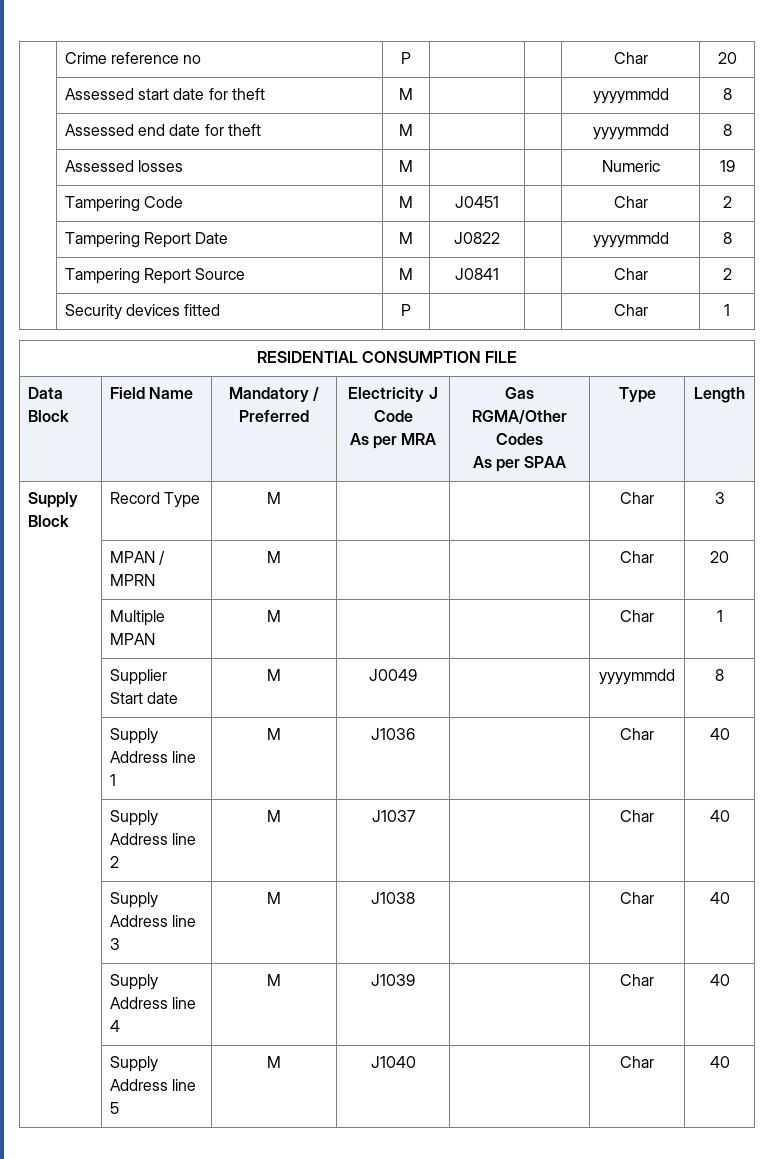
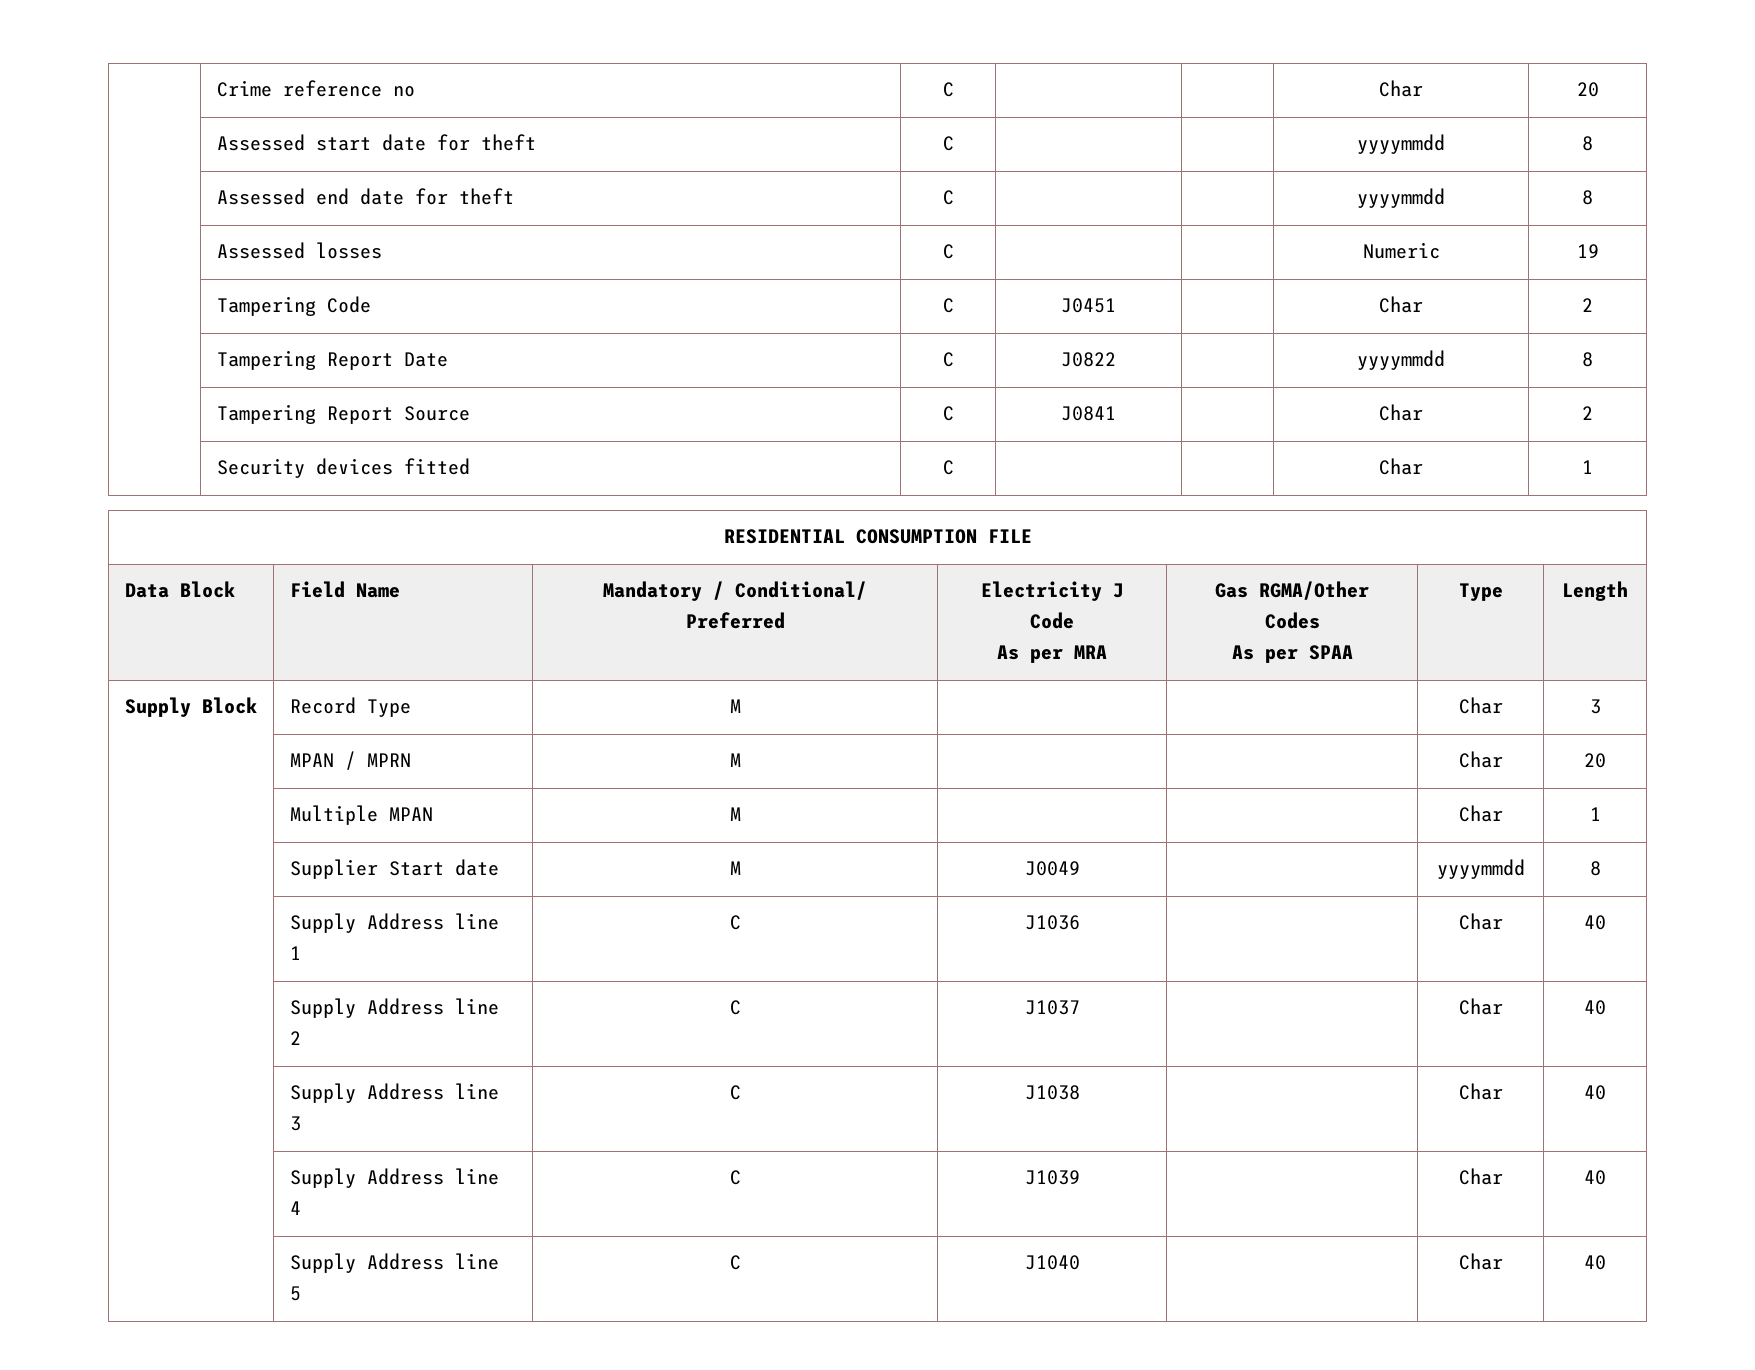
- | Crime reference no | P | | | Char | 20
+ | Crime reference no | C | | | Char | 20
- | Assessed start date for theft | M | | | yyyymmdd | 8
+ | Assessed start date for theft | C | | | yyyymmdd | 8
- | Assessed end date for theft | M | | | yyyymmdd | 8
+ | Assessed end date for theft | C | | | yyyymmdd | 8
- | Assessed losses | M | | | Numeric | 19
+ | Assessed losses | C | | | Numeric | 19
- | Tampering Code | M | J0451 | | Char | 2
+ | Tampering Code | C | J0451 | | Char | 2
- | Tampering Report Date | M | J0822 | | yyyymmdd | 8
+ | Tampering Report Date | C | J0822 | | yyyymmdd | 8
- | Tampering Report Source | M | J0841 | | Char | 2
+ | Tampering Report Source | C | J0841 | | Char | 2
- | Security devices fitted | P | | | Char | 1
+ | Security devices fitted | C | | | Char | 1
- Data Block | Field Name | Mandatory / Preferred | Electricity J Code
+ Data Block | Field Name | Mandatory / Conditional/ Preferred | Electricity J Code
- | Supply Address line 1 | M | J1036 | | Char | 40
+ | Supply Address line 1 | C | J1036 | | Char | 40
- | Supply Address line 2 | M | J1037 | | Char | 40
+ | Supply Address line 2 | C | J1037 | | Char | 40
- | Supply Address line 3 | M | J1038 | | Char | 40
+ | Supply Address line 3 | C | J1038 | | Char | 40
- | Supply Address line 4 | M | J1039 | | Char | 40
+ | Supply Address line 4 | C | J1039 | | Char | 40
- | Supply Address line 5 | M | J1040 | | Char | 40
+ | Supply Address line 5 | C | J1040 | | Char | 40

